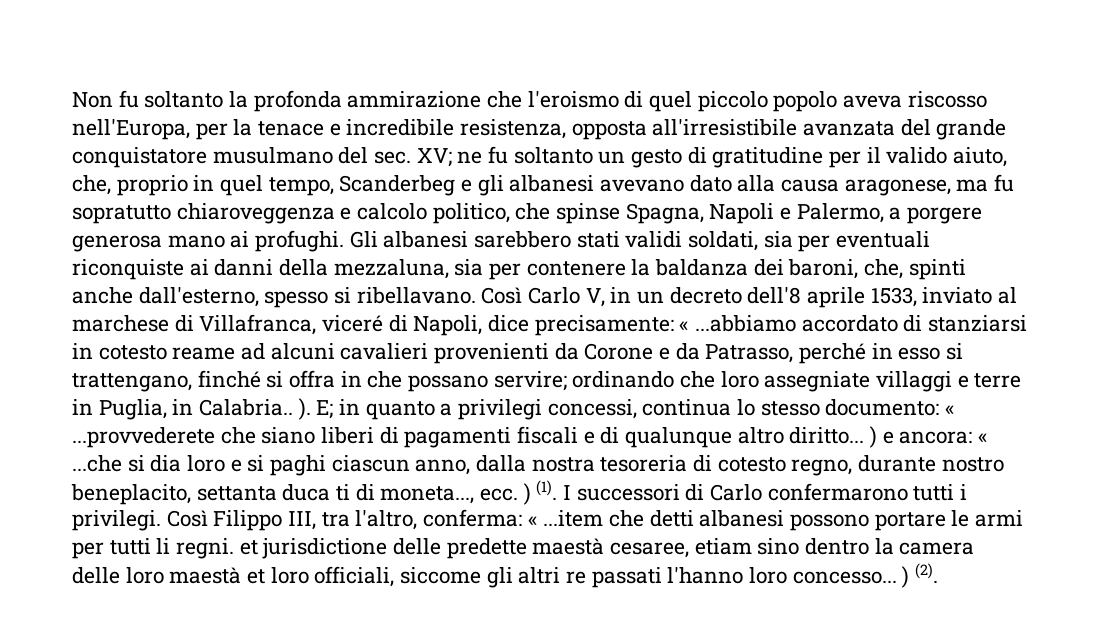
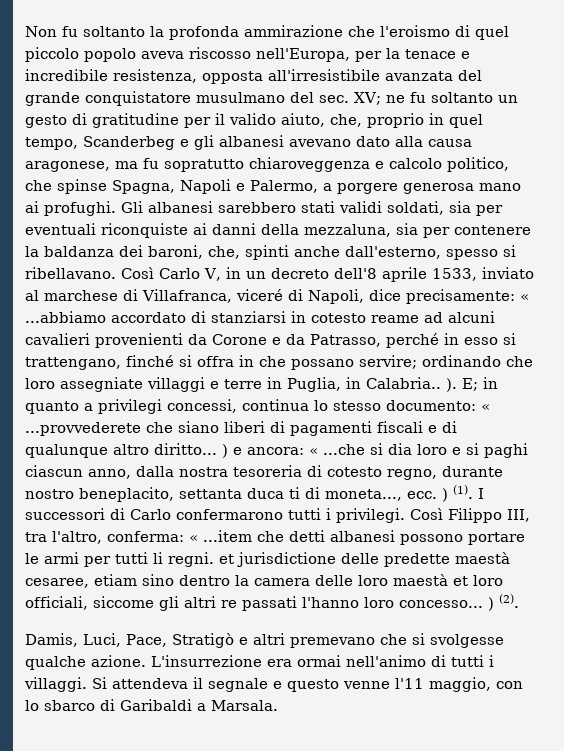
+ Damis, Luci, Pace, Stratigò e altri premevano che si svolgesse qualche azione. L'insurrezione era ormai nell'animo di tutti i villaggi. Si attendeva il segnale e questo venne l'11 maggio, con lo sbarco di Garibaldi a Marsala.

